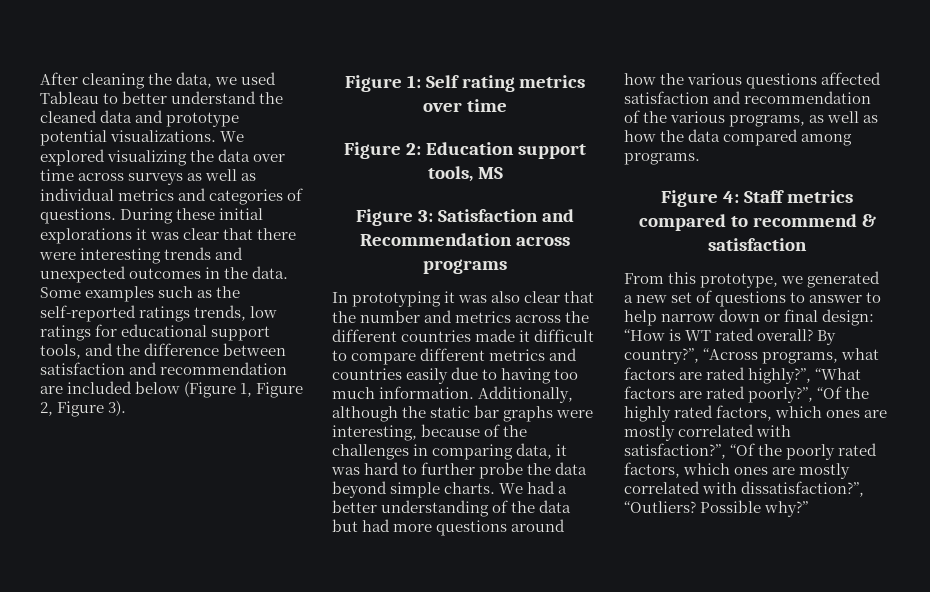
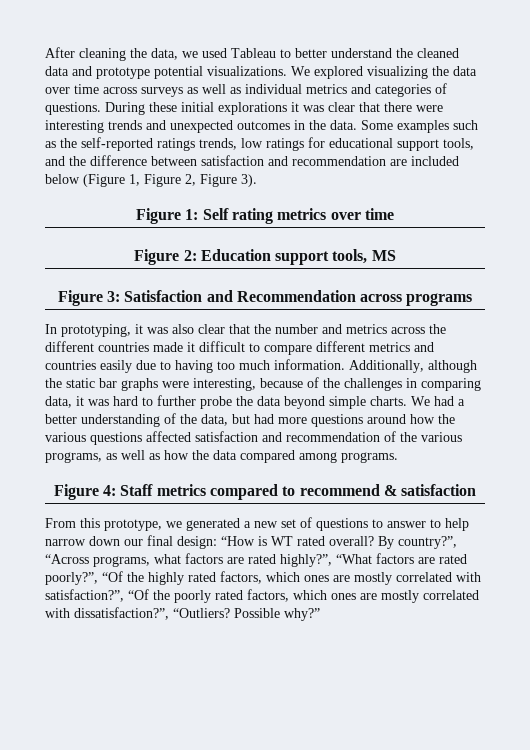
- In prototyping it was also clear that the number and metrics across the different countries made it difficult to compare different metrics and countries easily due to having too much information.
+ In prototyping, it was also clear that the number and metrics across the different countries made it difficult to compare different metrics and countries easily due to having too much information.
- We had a better understanding of the data but had more questions around how the various questions affected satisfaction and recommendation of the various programs, as well as how the data compared among programs.
+ We had a better understanding of the data, but had more questions around how the various questions affected satisfaction and recommendation of the various programs, as well as how the data compared among programs.
- From this prototype, we generated a new set of questions to answer to help narrow down or final design: “How is WT rated overall?
+ From this prototype, we generated a new set of questions to answer to help narrow down our final design: “How is WT rated overall?

